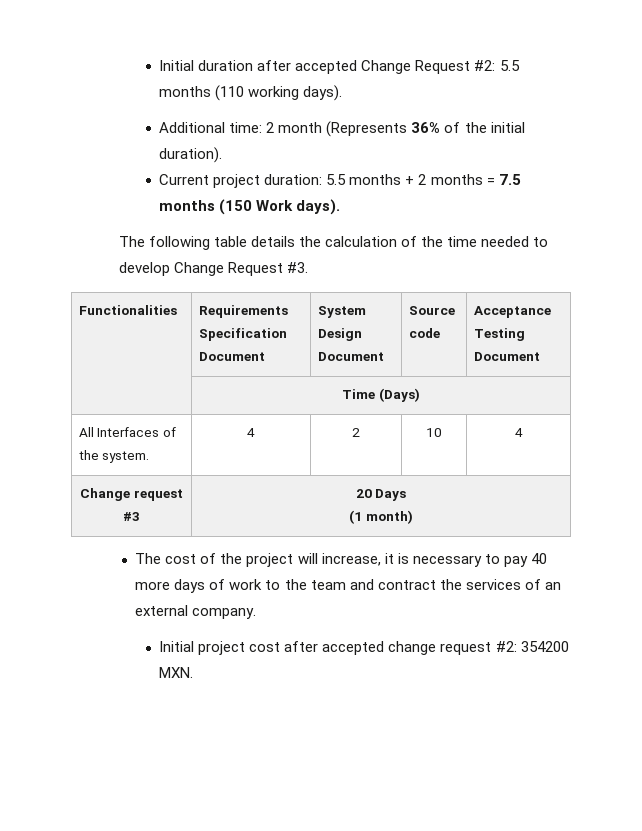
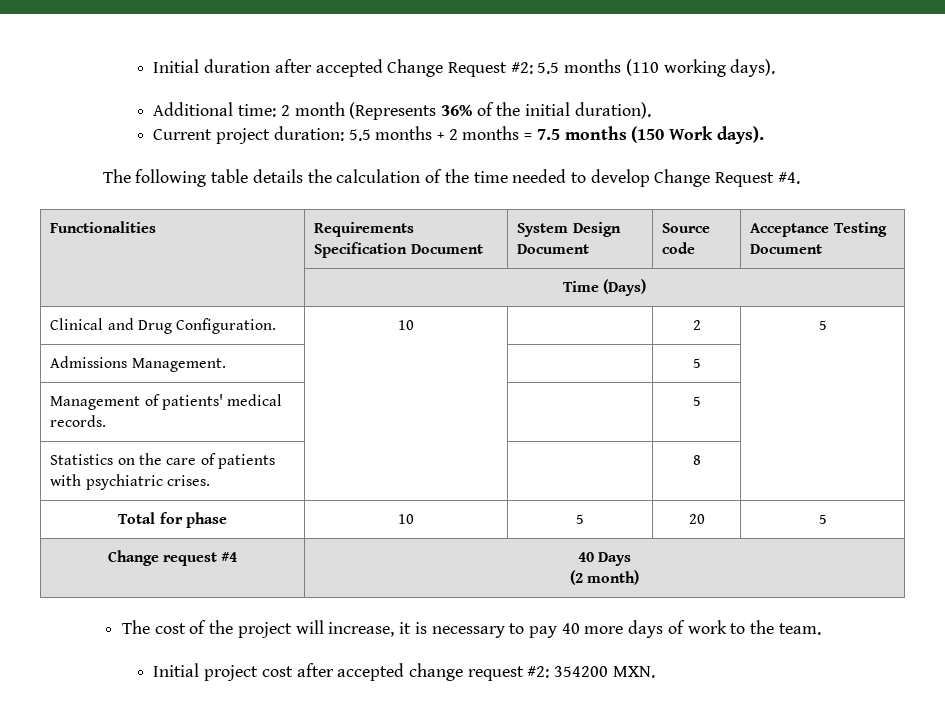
- The following table details the calculation of the time needed to develop Change Request #3.
+ The following table details the calculation of the time needed to develop Change Request #4.
- All Interfaces of the system. | 4 | 2 | 10 | 4
+ Clinical and Drug Configuration. | 10 | | 2 | 5
+ Admissions Management. | | | 5 |
+ Management of patients' medical records. | | | 5 |
+ Statistics on the care of patients with psychiatric crises. | | | 8 |
+ Total for phase | 10 | 5 | 20 | 5
- Change request #3 | 20 Days
- (1 month)
+ Change request #4 | 40 Days
+ (2 month)
- The cost of the project will increase, it is necessary to pay 40 more days of work to the team and contract the services of an external company.
+ The cost of the project will increase, it is necessary to pay 40 more days of work to the team.

